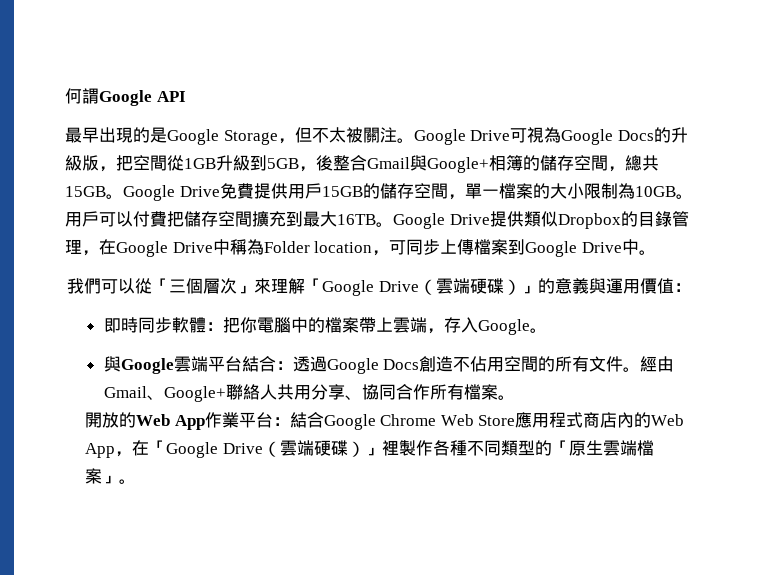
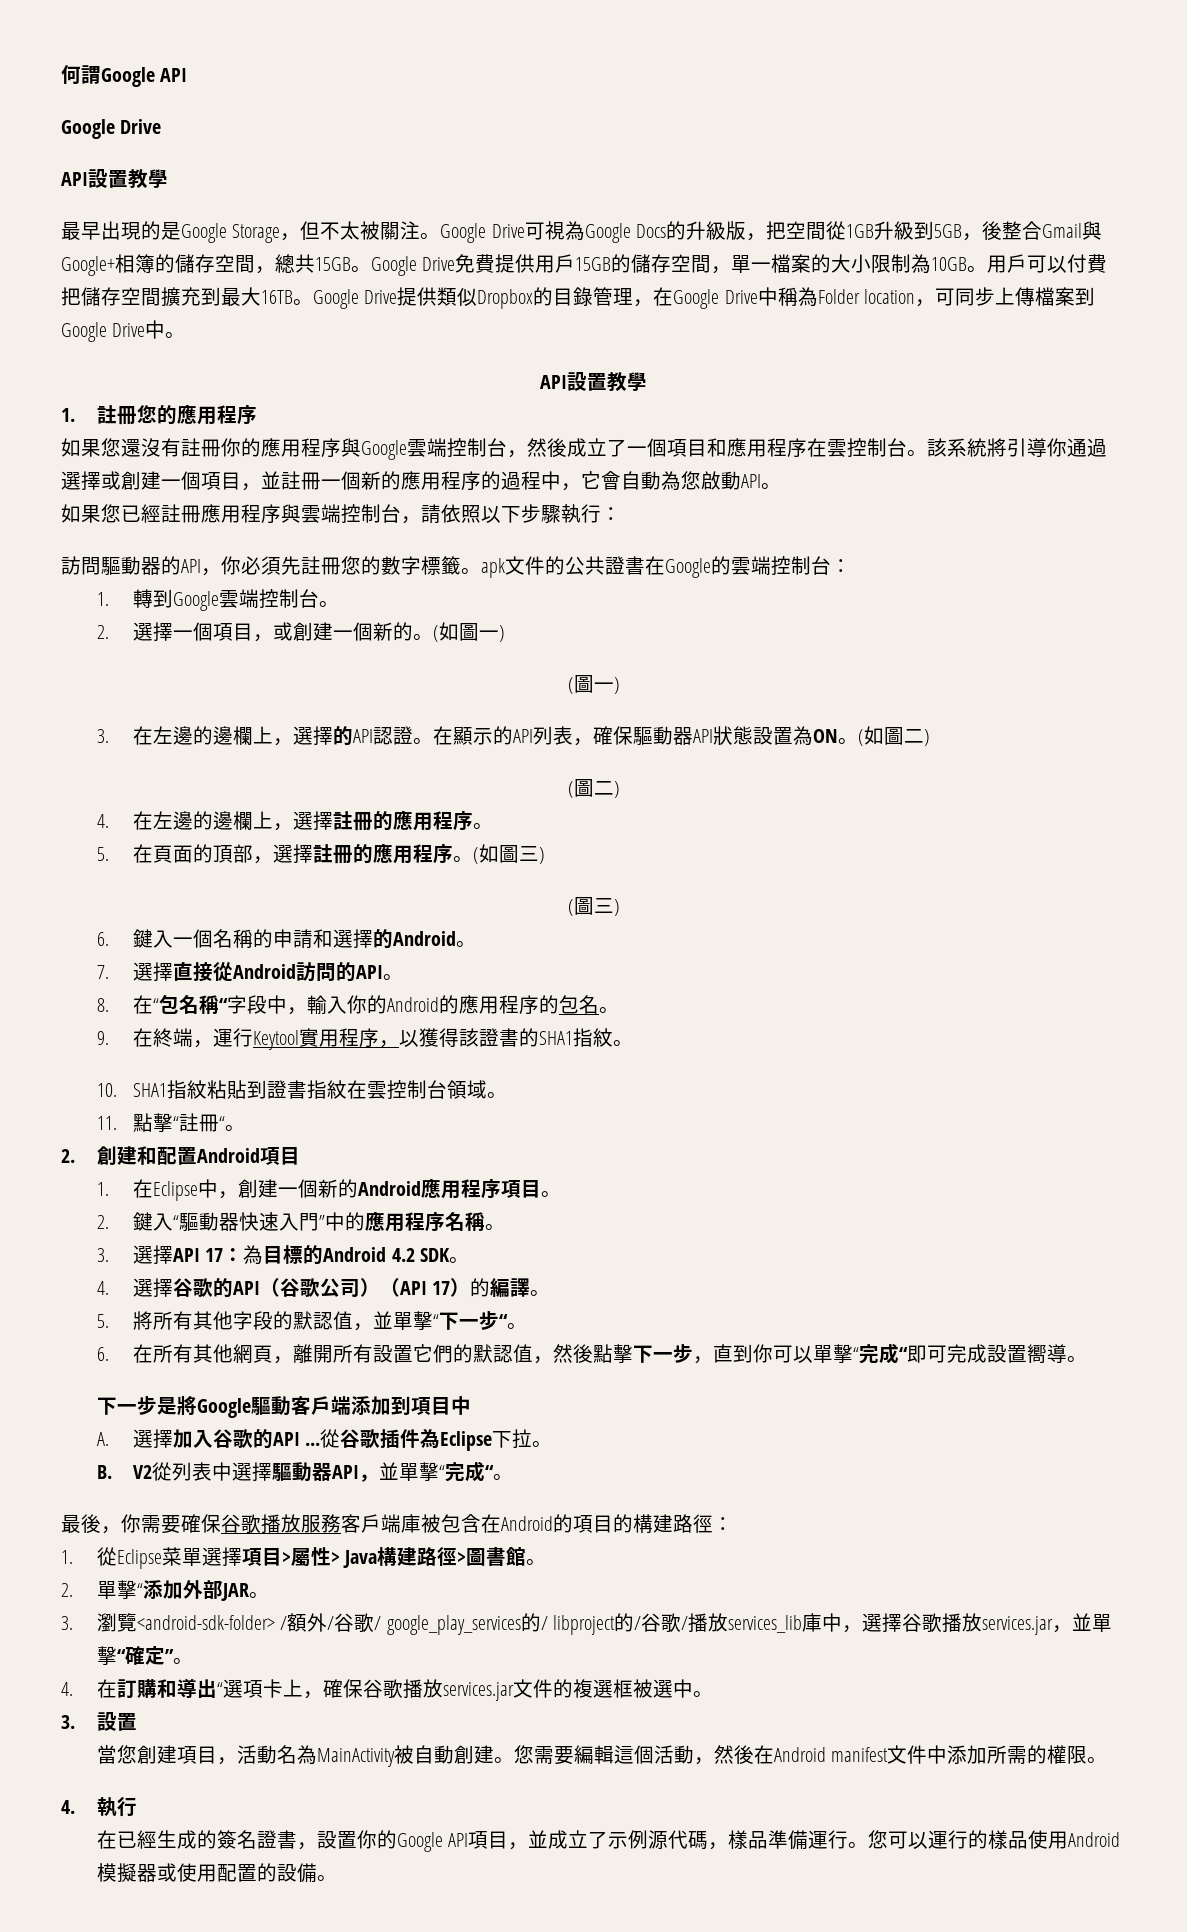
  何謂Google API
+ Google Drive
+ API設置教學
  Google Drive提供類似Dropbox的目錄管理，在Google Drive中稱為Folder location，可同步上傳檔案到Google Drive中。
- 我們可以從「三個層次」來理解「Google Drive（雲端硬碟）」的意義與運用價值：
- 即時同步軟體：把你電腦中的檔案帶上雲端，存入Google。
- 與Google雲端平台結合：透過Google Docs創造不佔用空間的所有文件。經由Gmail、Google+聯絡人共用分享、協同合作所有檔案。
- 開放的Web App作業平台：結合Google Chrome Web Store應用程式商店內的Web App，在「Google Drive（雲端硬碟）」裡製作各種不同類型的「原生雲端檔案」。
+ API設置教學
+ 1.註冊您的應用程序
+ 如果您還沒有註冊你的應用程序與Google雲端控制台，然後成立了一個項目和應用程序在雲控制台。該系統將引導你通過選擇或創建一個項目，並註冊一個新的應用程序的過程中，它會自動為您啟動API。
+ 如果您已經註冊應用程序與雲端控制台，請依照以下步驟執行：
+ 訪問驅動器的API，你必須先註冊您的數字標籤。apk文件的公共證書在Google的雲端控制台：
+ 1.轉到Google雲端控制台。
+ 2.選擇一個項目，或創建一個新的。(如圖一)
+ (圖一)
+ 3.在左邊的邊欄上，選擇的API認證。在顯示的API列表，確保驅動器API狀態設置為ON。(如圖二)
+ (圖二)
+ 4.在左邊的邊欄上，選擇註冊的應用程序。
+ 5.在頁面的頂部，選擇註冊的應用程序。(如圖三)
+ (圖三)
+ 6.鍵入一個名稱的申請和選擇的Android。
+ 7.選擇直接從Android訪問的API。
+ 8.在“包名稱“字段中，輸入你的Android的應用程序的包名。
+ 9.在終端，運行Keytool實用程序，以獲得該證書的SHA1指紋。
+ 10. SHA1指紋粘貼到證書指紋在雲控制台領域。
+ 11.點擊“註冊“。
+ 2.創建和配置Android項目
+ 1.在Eclipse中，創建一個新的Android應用程序項目。
+ 2.鍵入“驅動器快速入門”中的應用程序名稱。
+ 3.選擇API 17：為目標的Android 4.2 SDK。
+ 4.選擇谷歌的API（谷歌公司）（API 17）的編譯。
+ 5.將所有其他字段的默認值，並單擊“下一步“。
+ 6.在所有其他網頁，離開所有設置它們的默認值，然後點擊下一步，直到你可以單擊“完成“即可完成設置嚮導。
+ 下一步是將Google驅動客戶端添加到項目中
+ A.選擇加入谷歌的API ...從谷歌插件為Eclipse下拉。
+ B. V2從列表中選擇驅動器API，並單擊“完成“。
+ 最後，你需要確保谷歌播放服務客戶端庫被包含在Android的項目的構建路徑：
+ 1.從Eclipse菜單選擇項目>屬性> Java構建路徑>圖書館。
+ 2.單擊“添加外部JAR。
+ 3.瀏覽<android-sdk-folder> /額外/谷歌/ google_play_services的/ libproject的/谷歌/播放services_lib庫中，選擇谷歌播放services.jar，並單擊“確定”。
+ 4.在訂購和導出“選項卡上，確保谷歌播放services.jar文件的複選框被選中。
+ 3.設置
+ 當您創建項目，活動名為MainActivity被自動創建。您需要編輯這個活動，然後在Android manifest文件中添加所需的權限。
+ 4.執行
+ 在已經生成的簽名證書，設置你的Google API項目，並成立了示例源代碼，樣品準備運行。您可以運行的樣品使用Android模擬器或使用配置的設備。

